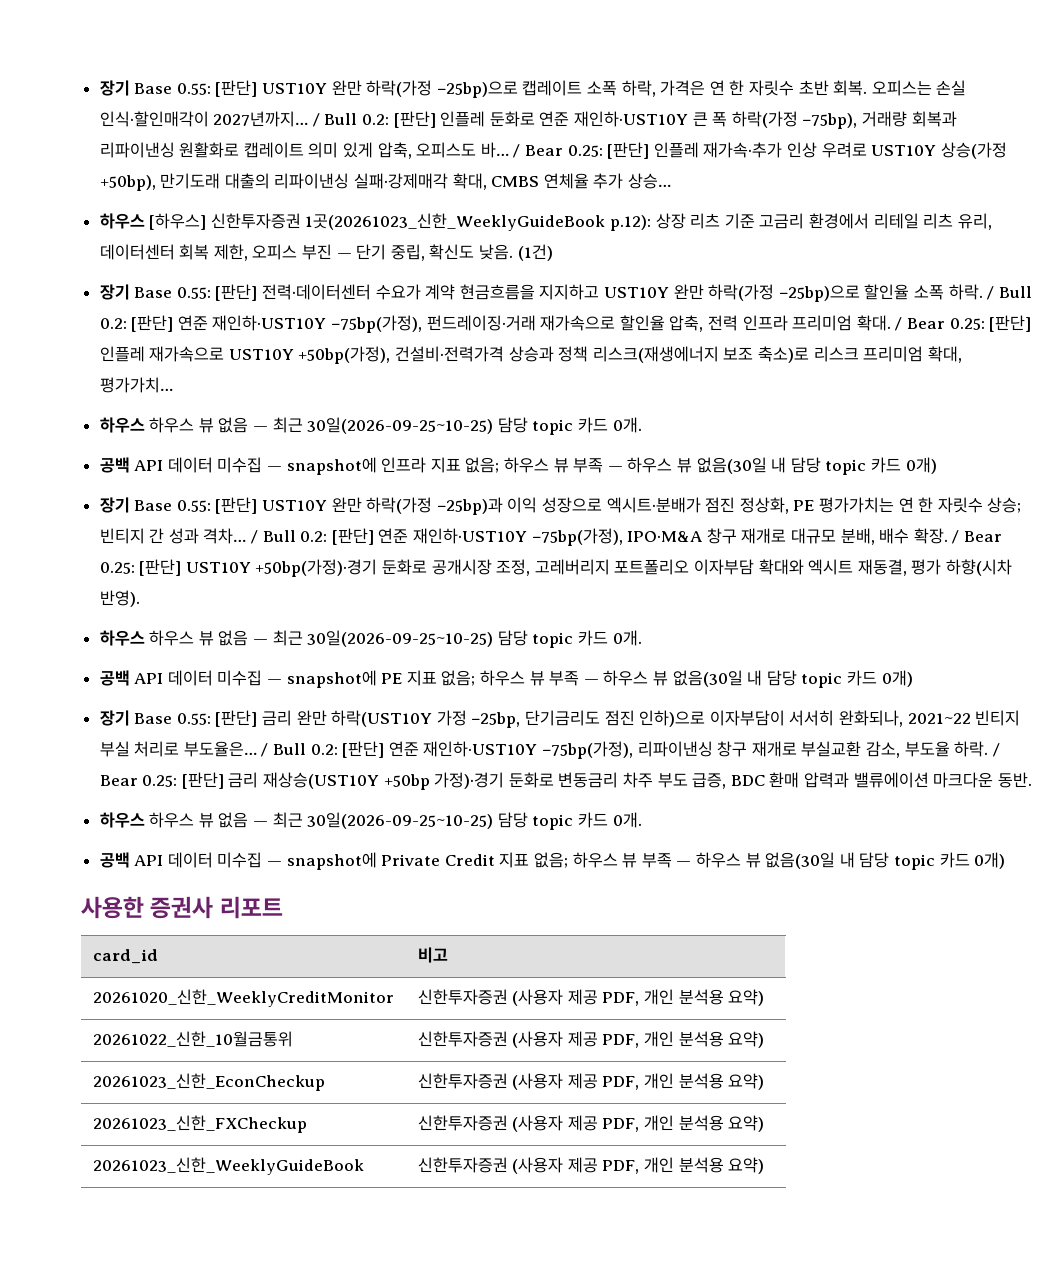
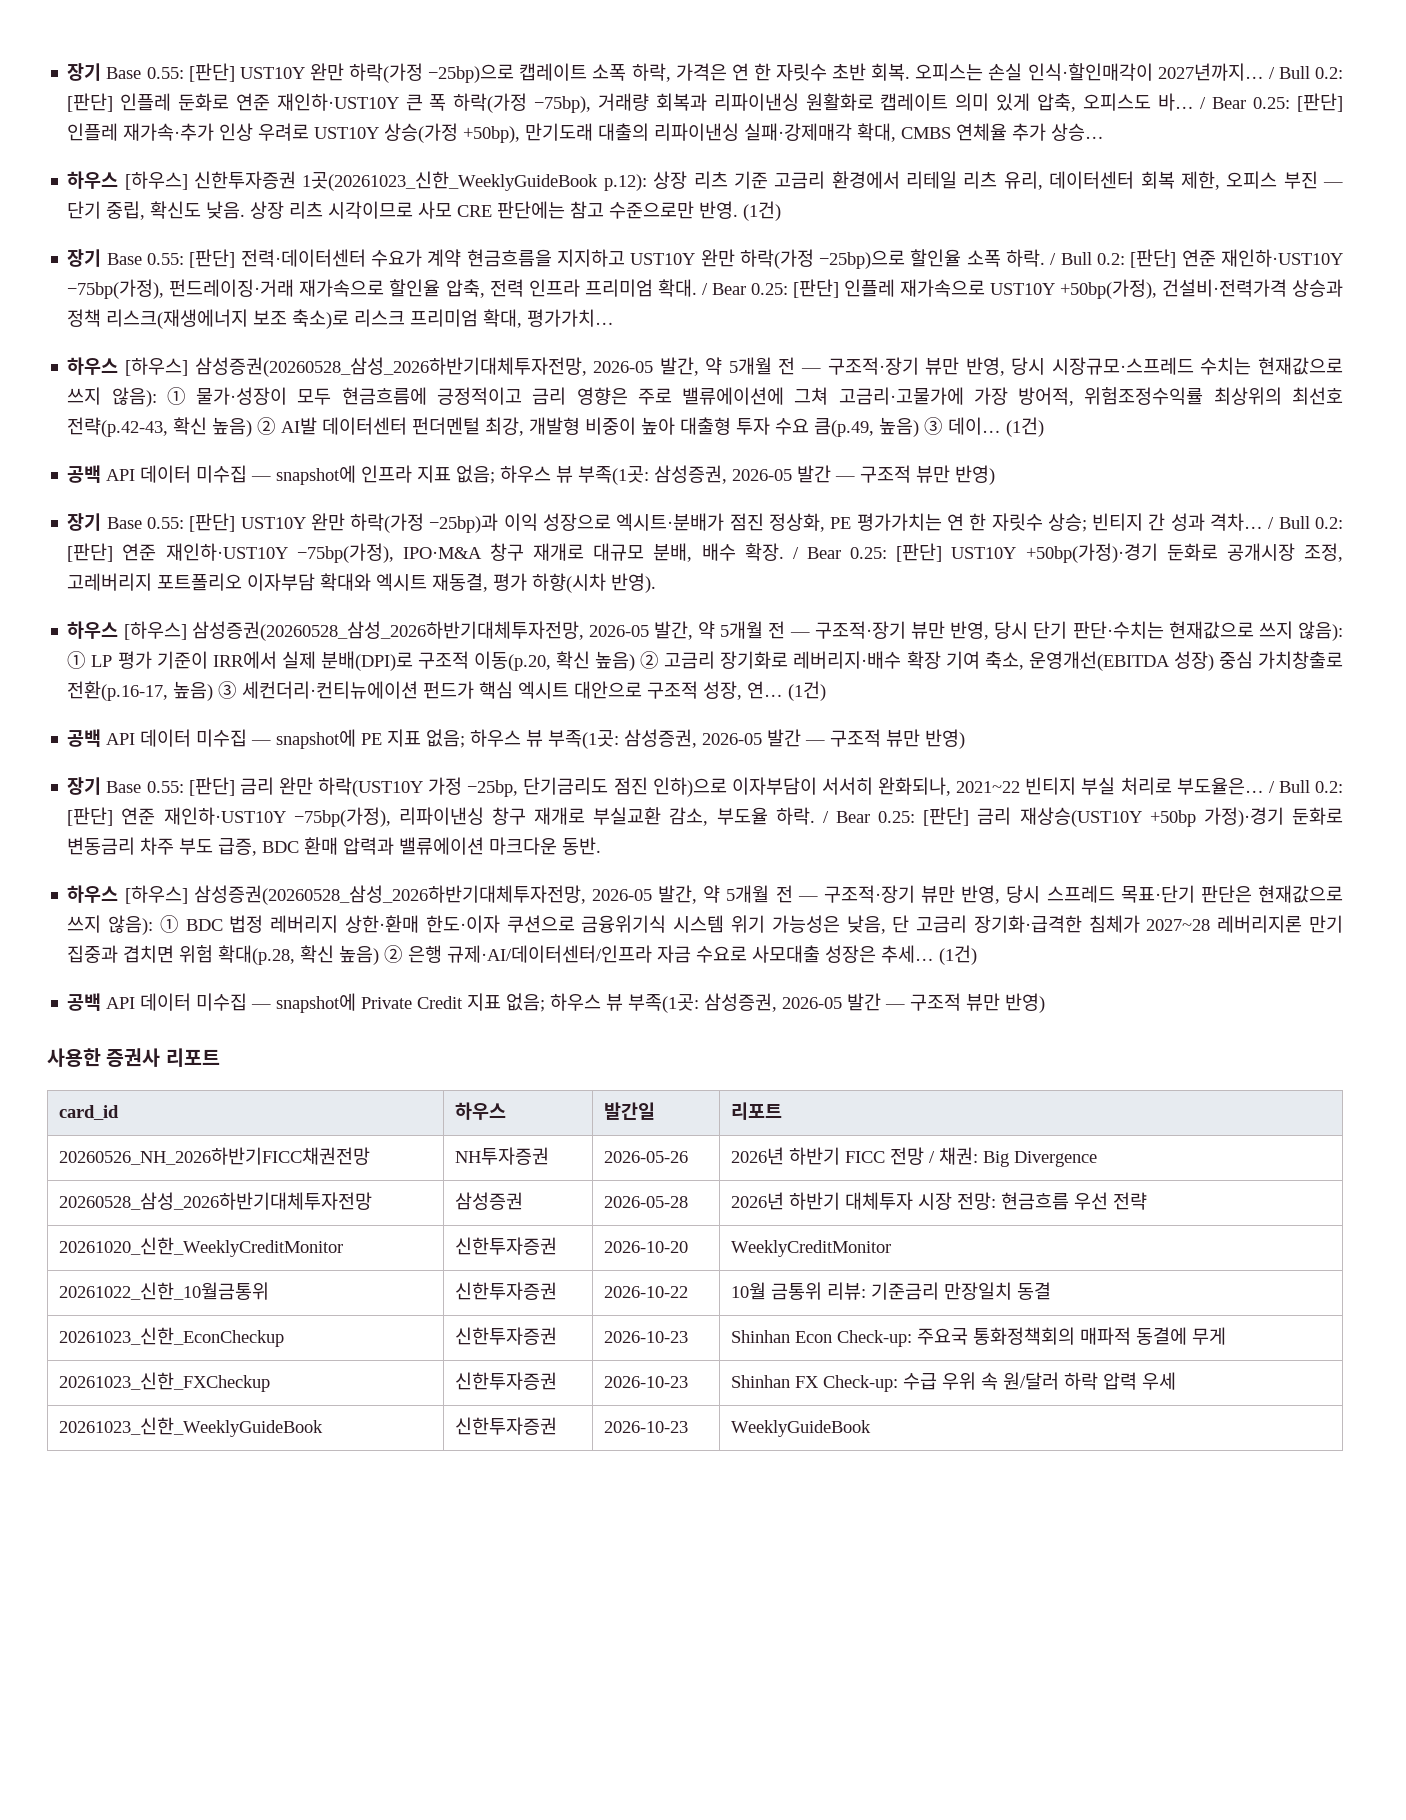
+ 상장 리츠 시각이므로 사모 CRE 판단에는 참고 수준으로만 반영.
  / Bear 0.25: [판단] 인플레 재가속으로 UST10Y +50bp(가정), 건설비·전력가격 상승과 정책 리스크(재생에너지 보조 축소)로 리스크 프리미엄 확대, 평가가치…
- 하우스 하우스 뷰 없음 — 최근 30일(2026-09-25~10-25) 담당 topic 카드 0개.
+ 하우스 [하우스] 삼성증권(20260528_삼성_2026하반기대체투자전망, 2026-05 발간, 약 5개월 전 — 구조적·장기 뷰만 반영, 당시 시장규모·스프레드 수치는 현재값으로 쓰지 않음): ① 물가·성장이 모두 현금흐름에 긍정적이고 금리 영향은 주로 밸류에이션에 그쳐 고금리·고물가에 가장 방어적, 위험조정수익률 최상위의 최선호 전략(p.42-43, 확신 높음) ② AI발 데이터센터 펀더멘털 최강, 개발형 비중이 높아 대출형 투자 수요 큼(p.49, 높음) ③ 데이… (1건)
- 공백 API 데이터 미수집 — snapshot에 인프라 지표 없음; 하우스 뷰 부족 — 하우스 뷰 없음(30일 내 담당 topic 카드 0개)
+ 공백 API 데이터 미수집 — snapshot에 인프라 지표 없음; 하우스 뷰 부족(1곳: 삼성증권, 2026-05 발간 — 구조적 뷰만 반영)
  / Bear 0.25: [판단] UST10Y +50bp(가정)·경기 둔화로 공개시장 조정, 고레버리지 포트폴리오 이자부담 확대와 엑시트 재동결, 평가 하향(시차 반영).
- 하우스 하우스 뷰 없음 — 최근 30일(2026-09-25~10-25) 담당 topic 카드 0개.
+ 하우스 [하우스] 삼성증권(20260528_삼성_2026하반기대체투자전망, 2026-05 발간, 약 5개월 전 — 구조적·장기 뷰만 반영, 당시 단기 판단·수치는 현재값으로 쓰지 않음): ① LP 평가 기준이 IRR에서 실제 분배(DPI)로 구조적 이동(p.20, 확신 높음) ② 고금리 장기화로 레버리지·배수 확장 기여 축소, 운영개선(EBITDA 성장) 중심 가치창출로 전환(p.16-17, 높음) ③ 세컨더리·컨티뉴에이션 펀드가 핵심 엑시트 대안으로 구조적 성장, 연… (1건)
- 공백 API 데이터 미수집 — snapshot에 PE 지표 없음; 하우스 뷰 부족 — 하우스 뷰 없음(30일 내 담당 topic 카드 0개)
+ 공백 API 데이터 미수집 — snapshot에 PE 지표 없음; 하우스 뷰 부족(1곳: 삼성증권, 2026-05 발간 — 구조적 뷰만 반영)
  / Bear 0.25: [판단] 금리 재상승(UST10Y +50bp 가정)·경기 둔화로 변동금리 차주 부도 급증, BDC 환매 압력과 밸류에이션 마크다운 동반.
- 하우스 하우스 뷰 없음 — 최근 30일(2026-09-25~10-25) 담당 topic 카드 0개.
+ 하우스 [하우스] 삼성증권(20260528_삼성_2026하반기대체투자전망, 2026-05 발간, 약 5개월 전 — 구조적·장기 뷰만 반영, 당시 스프레드 목표·단기 판단은 현재값으로 쓰지 않음): ① BDC 법정 레버리지 상한·환매 한도·이자 쿠션으로 금융위기식 시스템 위기 가능성은 낮음, 단 고금리 장기화·급격한 침체가 2027~28 레버리지론 만기 집중과 겹치면 위험 확대(p.28, 확신 높음) ② 은행 규제·AI/데이터센터/인프라 자금 수요로 사모대출 성장은 추세… (1건)
- 공백 API 데이터 미수집 — snapshot에 Private Credit 지표 없음; 하우스 뷰 부족 — 하우스 뷰 없음(30일 내 담당 topic 카드 0개)
+ 공백 API 데이터 미수집 — snapshot에 Private Credit 지표 없음; 하우스 뷰 부족(1곳: 삼성증권, 2026-05 발간 — 구조적 뷰만 반영)
  사용한 증권사 리포트
- card_id | 비고
- 20261020_신한_WeeklyCreditMonitor | 신한투자증권 (사용자 제공 PDF, 개인 분석용 요약)
- 20261022_신한_10월금통위 | 신한투자증권 (사용자 제공 PDF, 개인 분석용 요약)
- 20261023_신한_EconCheckup | 신한투자증권 (사용자 제공 PDF, 개인 분석용 요약)
- 20261023_신한_FXCheckup | 신한투자증권 (사용자 제공 PDF, 개인 분석용 요약)
- 20261023_신한_WeeklyGuideBook | 신한투자증권 (사용자 제공 PDF, 개인 분석용 요약)
+ card_id | 하우스 | 발간일 | 리포트
+ 20260526_NH_2026하반기FICC채권전망 | NH투자증권 | 2026-05-26 | 2026년 하반기 FICC 전망 / 채권: Big Divergence
+ 20260528_삼성_2026하반기대체투자전망 | 삼성증권 | 2026-05-28 | 2026년 하반기 대체투자 시장 전망: 현금흐름 우선 전략
+ 20261020_신한_WeeklyCreditMonitor | 신한투자증권 | 2026-10-20 | WeeklyCreditMonitor
+ 20261022_신한_10월금통위 | 신한투자증권 | 2026-10-22 | 10월 금통위 리뷰: 기준금리 만장일치 동결
+ 20261023_신한_EconCheckup | 신한투자증권 | 2026-10-23 | Shinhan Econ Check-up: 주요국 통화정책회의 매파적 동결에 무게
+ 20261023_신한_FXCheckup | 신한투자증권 | 2026-10-23 | Shinhan FX Check-up: 수급 우위 속 원/달러 하락 압력 우세
+ 20261023_신한_WeeklyGuideBook | 신한투자증권 | 2026-10-23 | WeeklyGuideBook

